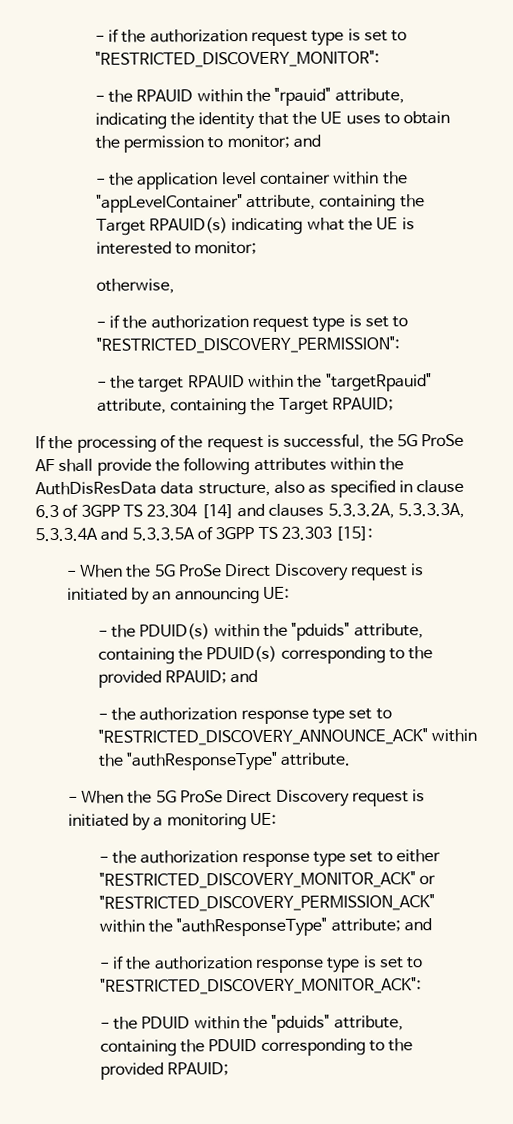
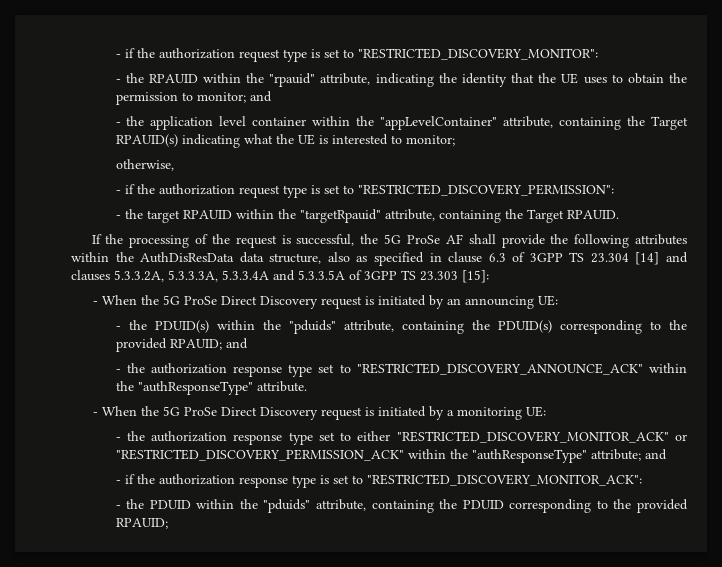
- - the target RPAUID within the "targetRpauid" attribute, containing the Target RPAUID;
+ - the target RPAUID within the "targetRpauid" attribute, containing the Target RPAUID.

